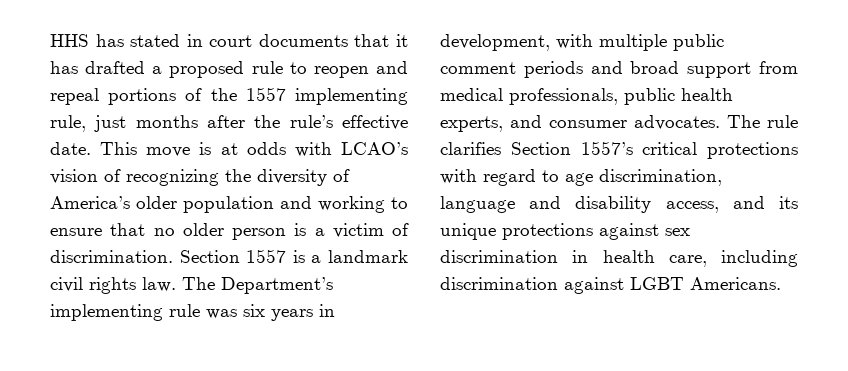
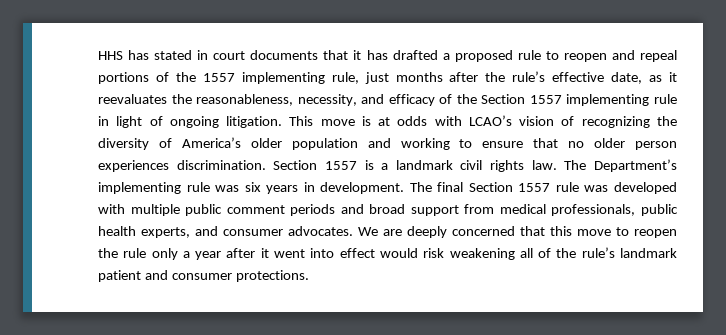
- HHS has stated in court documents that it has drafted a proposed rule to reopen and repeal portions of the 1557 implementing rule, just months after the rule’s effective date.
+ HHS has stated in court documents that it has drafted a proposed rule to reopen and repeal portions of the 1557 implementing rule, just months after the rule’s effective date, as it reevaluates the reasonableness, necessity, and efficacy of the Section 1557 implementing rule in light of ongoing litigation.
- This move is at odds with LCAO’s vision of recognizing the diversity of America’s older population and working to ensure that no older person is a victim of discrimination.
+ This move is at odds with LCAO’s vision of recognizing the diversity of America’s older population and working to ensure that no older person experiences discrimination.
- The Department’s implementing rule was six years in development, with multiple public comment periods and broad support from medical professionals, public health experts, and consumer advocates.
+ The Department’s implementing rule was six years in development. The final Section 1557 rule was developed with multiple public comment periods and broad support from medical professionals, public health experts, and consumer advocates.
- The rule clarifies Section 1557’s critical protections with regard to age discrimination, language and disability access, and its unique protections against sex discrimination in health care, including discrimination against LGBT Americans.
+ We are deeply concerned that this move to reopen the rule only a year after it went into effect would risk weakening all of the rule’s landmark patient and consumer protections.

